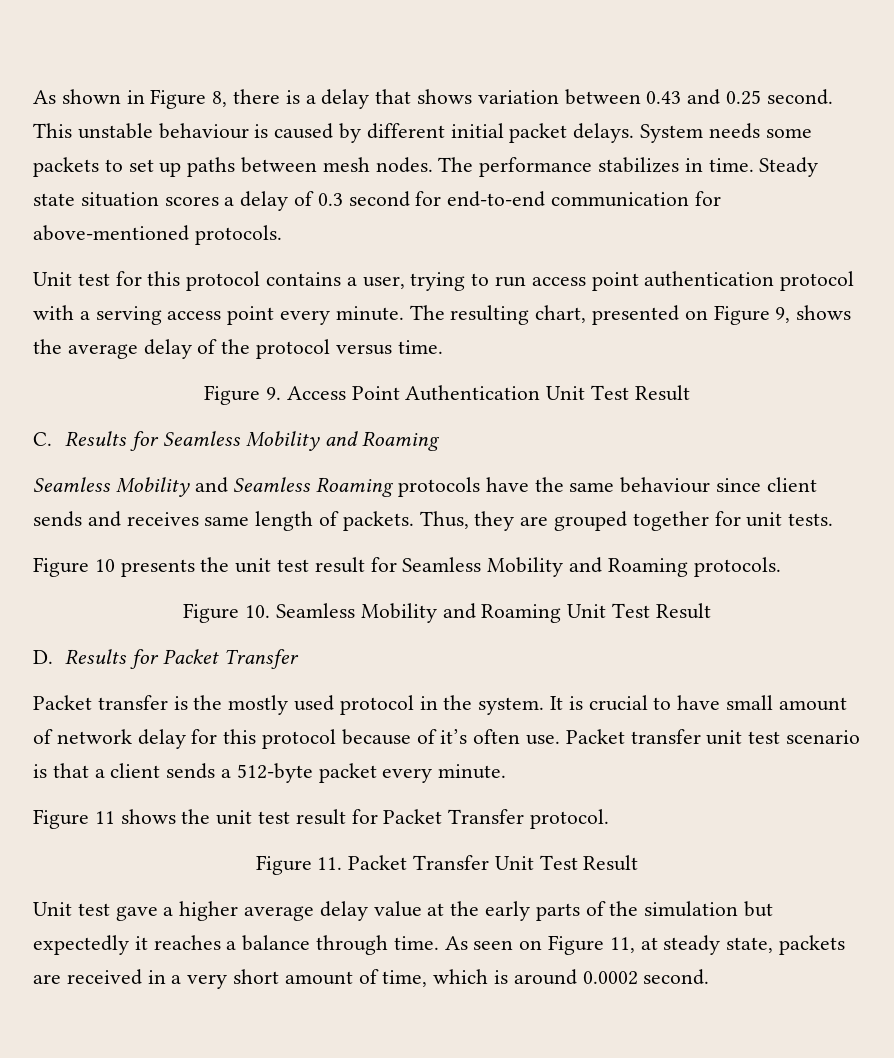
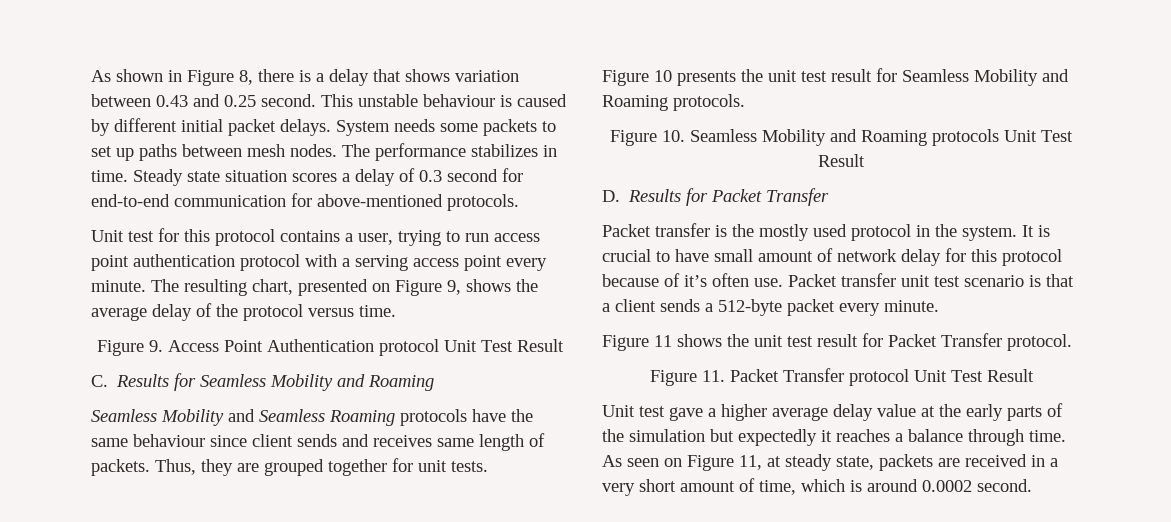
- Figure 9. Access Point Authentication Unit Test Result
+ Figure 9. Access Point Authentication protocol Unit Test Result
- Figure 10. Seamless Mobility and Roaming Unit Test Result
+ Figure 10. Seamless Mobility and Roaming protocols Unit Test Result
- Figure 11. Packet Transfer Unit Test Result
+ Figure 11. Packet Transfer protocol Unit Test Result

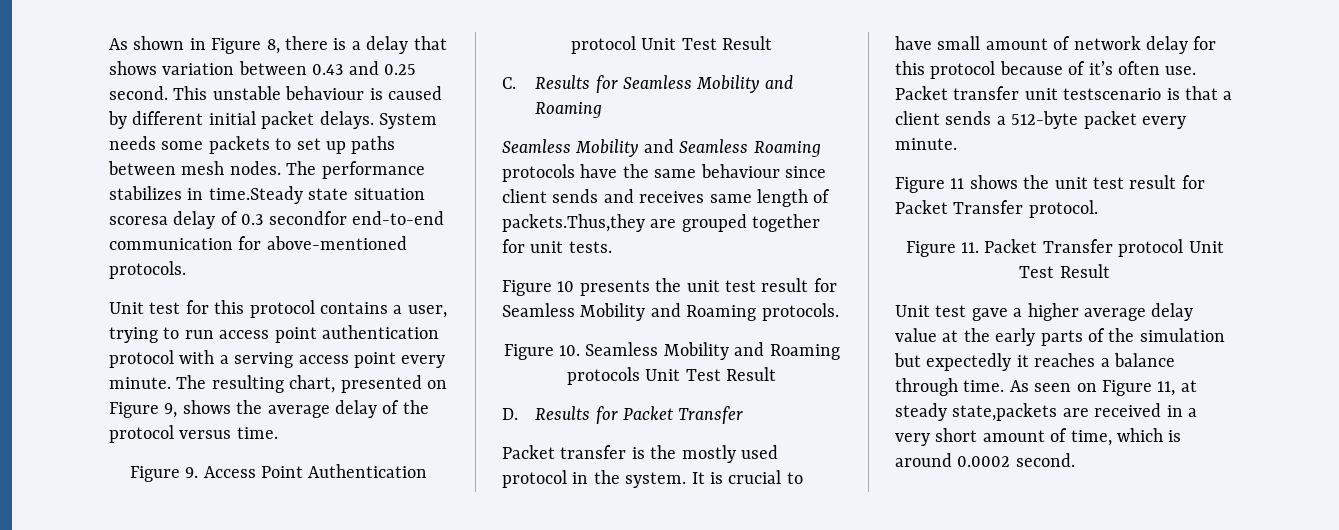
- The performance stabilizes in time. Steady state situation scores a delay of 0.3 second for end-to-end communication for above-mentioned protocols.
+ The performance stabilizes in time.Steady state situation scoresa delay of 0.3 secondfor end-to-end communication for above-mentioned protocols.
- Seamless Mobility and Seamless Roaming protocols have the same behaviour since client sends and receives same length of packets. Thus, they are grouped together for unit tests.
+ Seamless Mobility and Seamless Roaming protocols have the same behaviour since client sends and receives same length of packets.Thus,they are grouped together for unit tests.
- Packet transfer unit test scenario is that a client sends a 512-byte packet every minute.
+ Packet transfer unit testscenario is that a client sends a 512-byte packet every minute.
- As seen on Figure 11, at steady state, packets are received in a very short amount of time, which is around 0.0002 second.
+ As seen on Figure 11, at steady state,packets are received in a very short amount of time, which is around 0.0002 second.

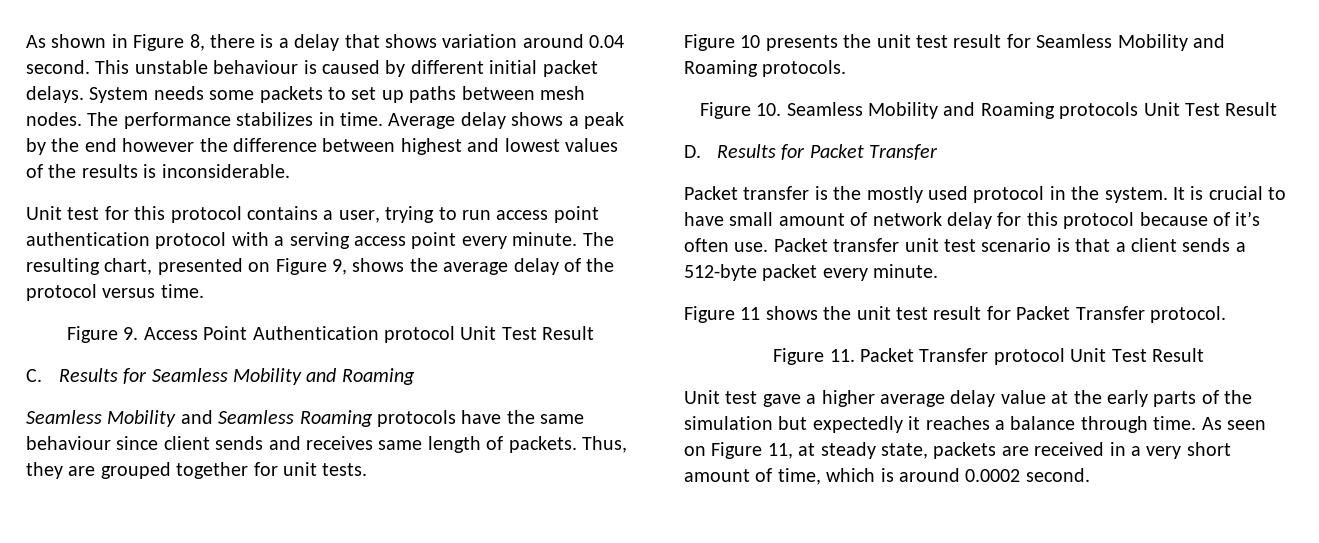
- As shown in Figure 8, there is a delay that shows variation between 0.43 and 0.25 second.
+ As shown in Figure 8, there is a delay that shows variation around 0.04 second.
- The performance stabilizes in time.Steady state situation scoresa delay of 0.3 secondfor end-to-end communication for above-mentioned protocols.
+ The performance stabilizes in time. Average delay shows a peak by the end however the difference between highest and lowest values of the results is inconsiderable.
- Seamless Mobility and Seamless Roaming protocols have the same behaviour since client sends and receives same length of packets.Thus,they are grouped together for unit tests.
+ Seamless Mobility and Seamless Roaming protocols have the same behaviour since client sends and receives same length of packets. Thus, they are grouped together for unit tests.
- Packet transfer unit testscenario is that a client sends a 512-byte packet every minute.
+ Packet transfer unit test scenario is that a client sends a 512-byte packet every minute.
- As seen on Figure 11, at steady state,packets are received in a very short amount of time, which is around 0.0002 second.
+ As seen on Figure 11, at steady state, packets are received in a very short amount of time, which is around 0.0002 second.

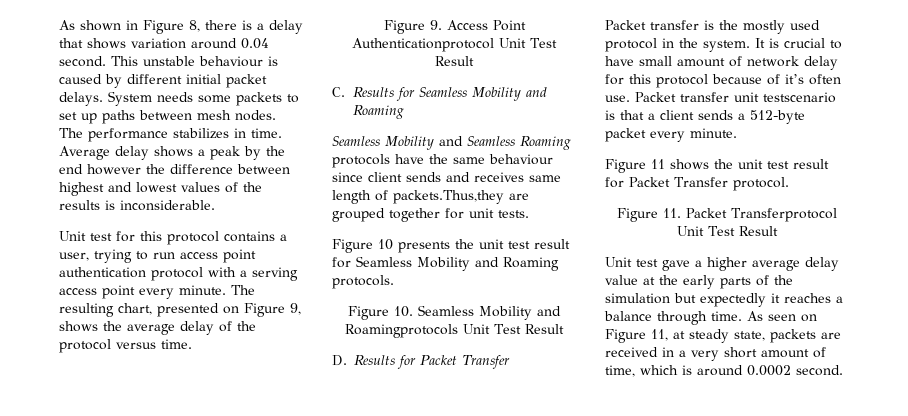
- Figure 9. Access Point Authentication protocol Unit Test Result
+ Figure 9. Access Point Authenticationprotocol Unit Test Result
- Seamless Mobility and Seamless Roaming protocols have the same behaviour since client sends and receives same length of packets. Thus, they are grouped together for unit tests.
+ Seamless Mobility and Seamless Roaming protocols have the same behaviour since client sends and receives same length of packets.Thus,they are grouped together for unit tests.
- Figure 10. Seamless Mobility and Roaming protocols Unit Test Result
+ Figure 10. Seamless Mobility and Roamingprotocols Unit Test Result
- Packet transfer unit test scenario is that a client sends a 512-byte packet every minute.
+ Packet transfer unit testscenario is that a client sends a 512-byte packet every minute.
- Figure 11. Packet Transfer protocol Unit Test Result
+ Figure 11. Packet Transferprotocol Unit Test Result

